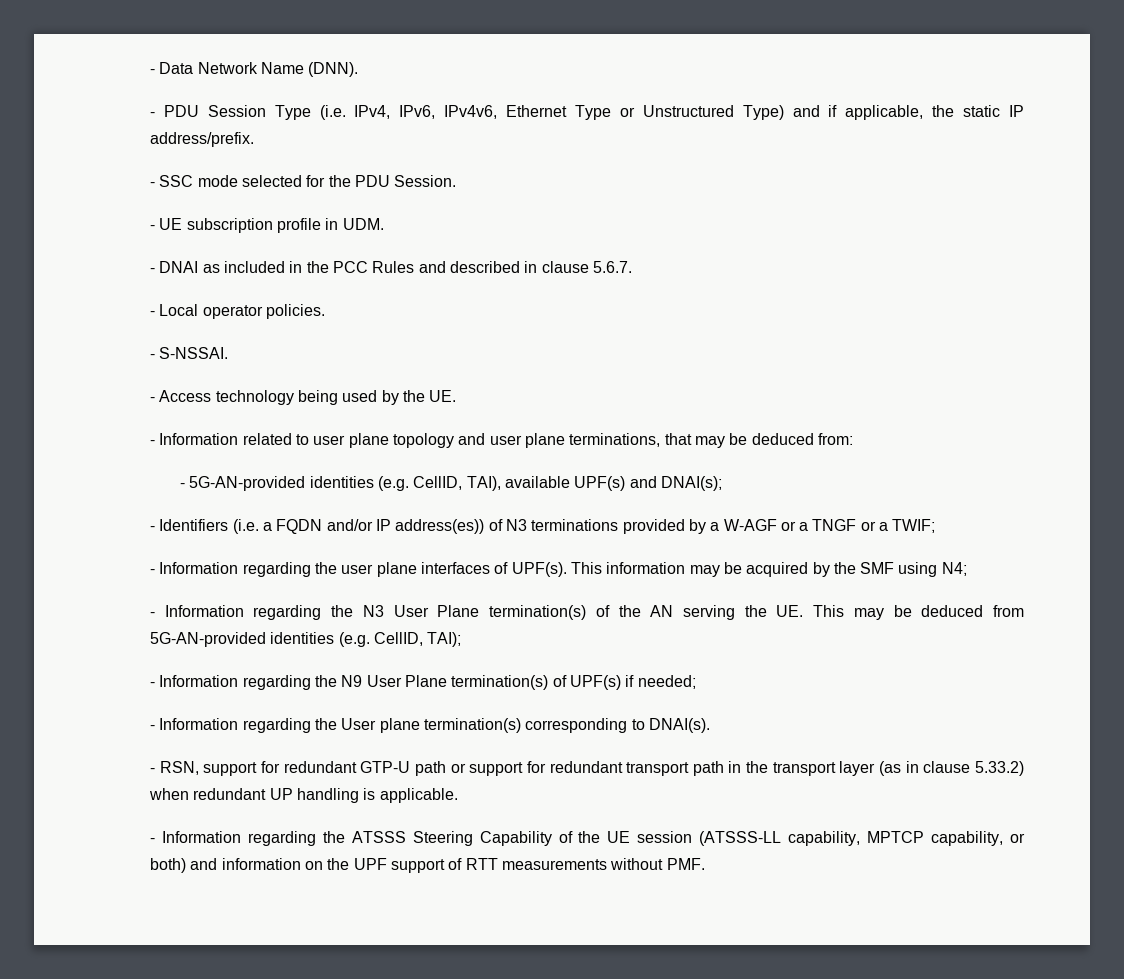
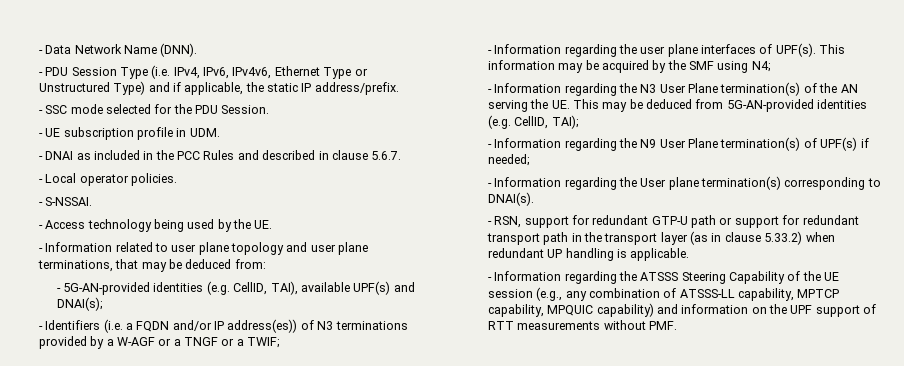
- - Information regarding the ATSSS Steering Capability of the UE session (ATSSS-LL capability, MPTCP capability, or both) and information on the UPF support of RTT measurements without PMF.
+ - Information regarding the ATSSS Steering Capability of the UE session (e.g., any combination of ATSSS-LL capability, MPTCP capability, MPQUIC capability) and information on the UPF support of RTT measurements without PMF.

